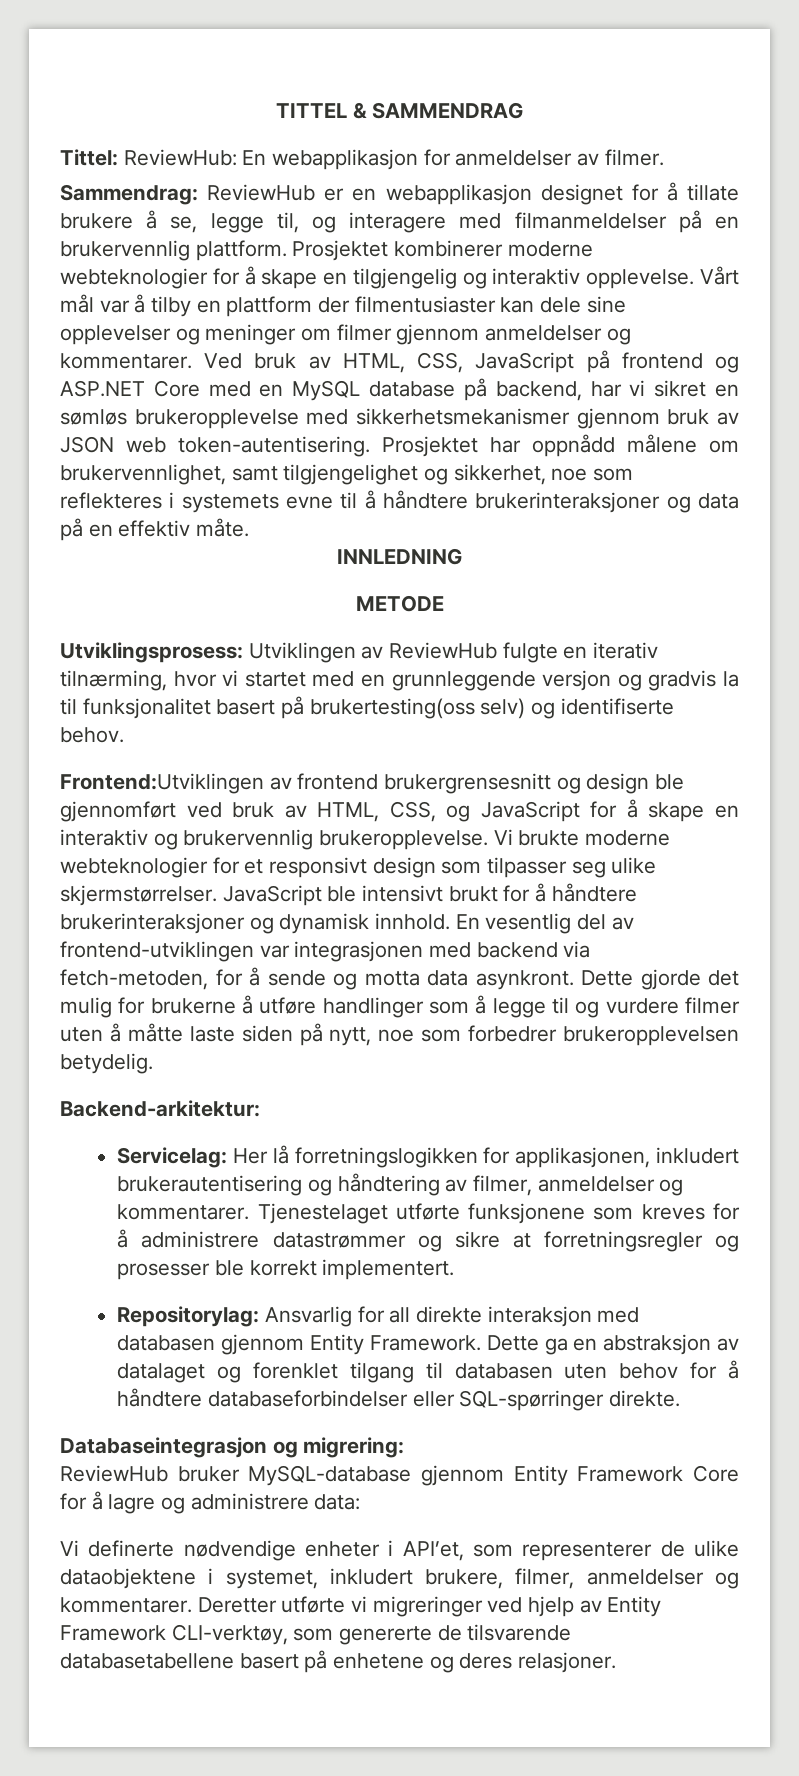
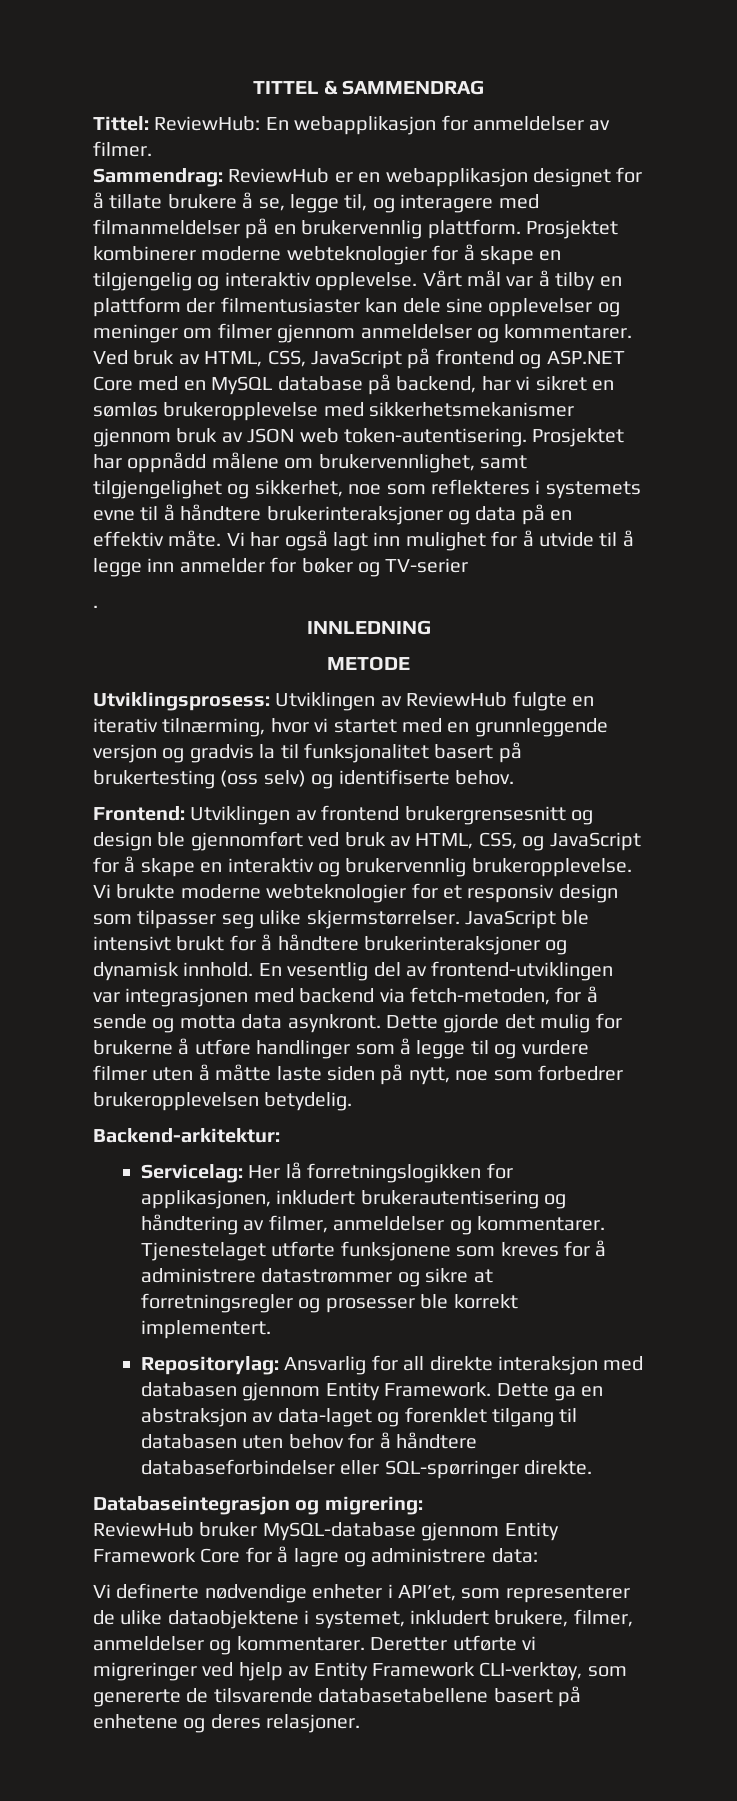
+ Vi har også lagt inn mulighet for å utvide til å legge inn anmelder for bøker og TV-serier
+ .
- Utviklingsprosess: Utviklingen av ReviewHub fulgte en iterativ tilnærming, hvor vi startet med en grunnleggende versjon og gradvis la til funksjonalitet basert på brukertesting(oss selv) og identifiserte behov.
+ Utviklingsprosess: Utviklingen av ReviewHub fulgte en iterativ tilnærming, hvor vi startet med en grunnleggende versjon og gradvis la til funksjonalitet basert på brukertesting (oss selv) og identifiserte behov.
- Frontend:Utviklingen av frontend brukergrensesnitt og design ble gjennomført ved bruk av HTML, CSS, og JavaScript for å skape en interaktiv og brukervennlig brukeropplevelse.
+ Frontend: Utviklingen av frontend brukergrensesnitt og design ble gjennomført ved bruk av HTML, CSS, og JavaScript for å skape en interaktiv og brukervennlig brukeropplevelse.
- Vi brukte moderne webteknologier for et responsivt design som tilpasser seg ulike skjermstørrelser.
+ Vi brukte moderne webteknologier for et responsiv design som tilpasser seg ulike skjermstørrelser.
- Dette ga en abstraksjon av datalaget og forenklet tilgang til databasen uten behov for å håndtere databaseforbindelser eller SQL-spørringer direkte.
+ Dette ga en abstraksjon av data-laget og forenklet tilgang til databasen uten behov for å håndtere databaseforbindelser eller SQL-spørringer direkte.

